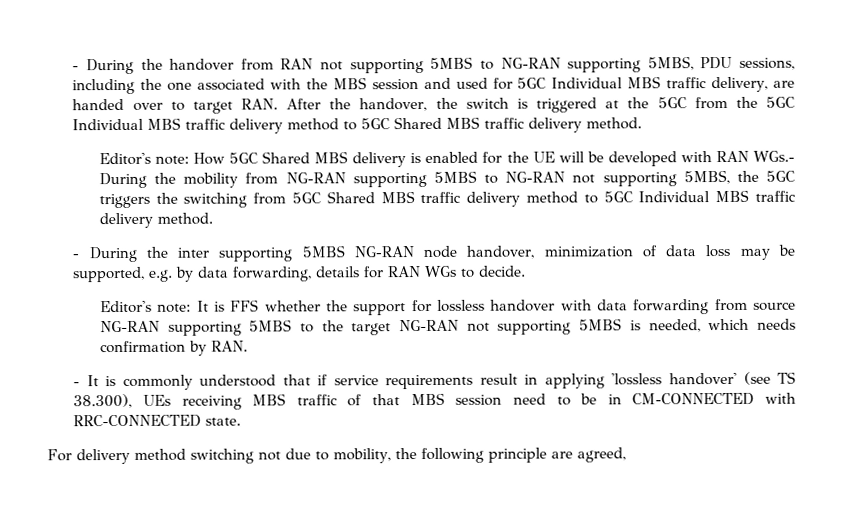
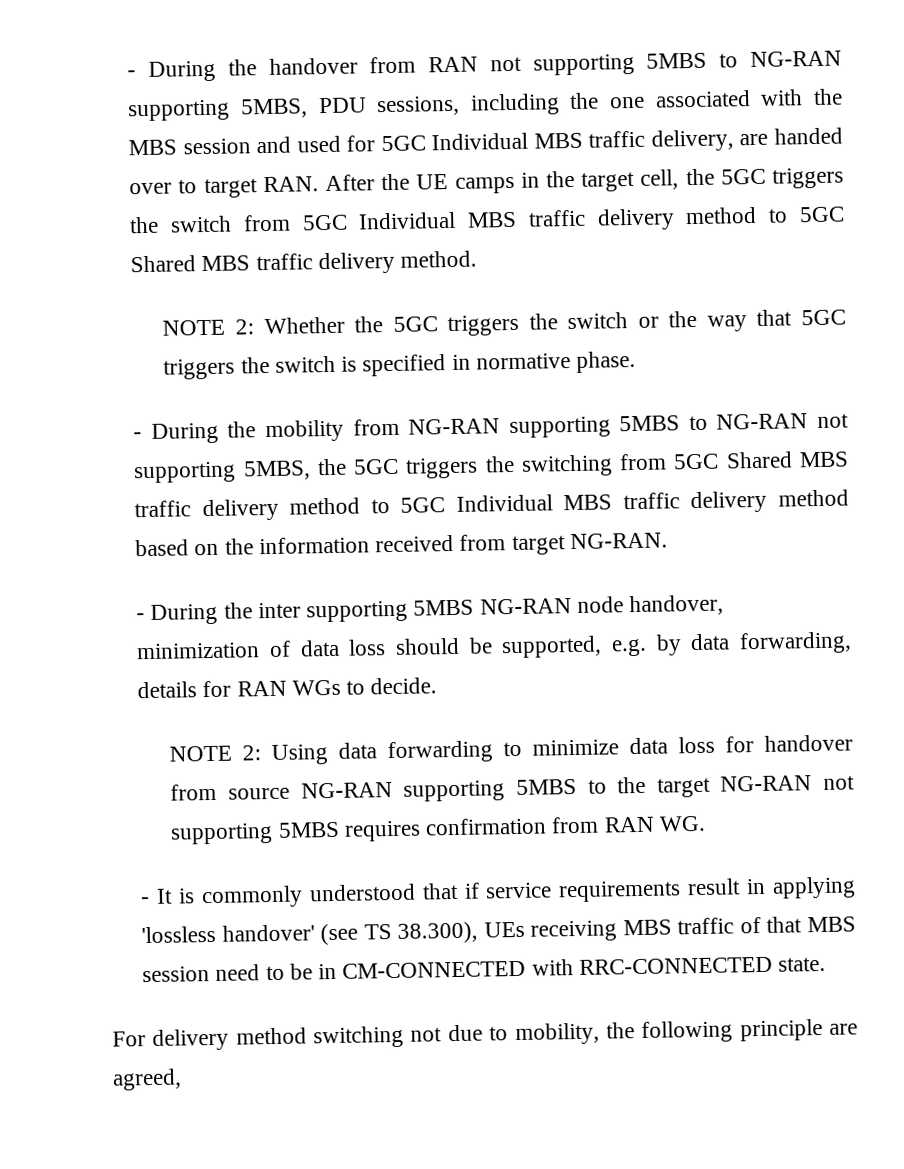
- - During the handover from RAN not supporting 5MBS to NG-RAN supporting 5MBS, PDU sessions, including the one associated with the MBS session and used for 5GC Individual MBS traffic delivery, are handed over to target RAN. After the handover, the switch is triggered at the 5GC from the 5GC Individual MBS traffic delivery method to 5GC Shared MBS traffic delivery method.
+ - During the handover from RAN not supporting 5MBS to NG-RAN supporting 5MBS, PDU sessions, including the one associated with the MBS session and used for 5GC Individual MBS traffic delivery, are handed over to target RAN. After the UE camps in the target cell, the 5GC triggers the switch from 5GC Individual MBS traffic delivery method to 5GC Shared MBS traffic delivery method.
- Editor's note: How 5GC Shared MBS delivery is enabled for the UE will be developed with RAN WGs.- During the mobility from NG-RAN supporting 5MBS to NG-RAN not supporting 5MBS, the 5GC triggers the switching from 5GC Shared MBS traffic delivery method to 5GC Individual MBS traffic delivery method.
+ NOTE 2: Whether the 5GC triggers the switch or the way that 5GC triggers the switch is specified in normative phase.
+ - During the mobility from NG-RAN supporting 5MBS to NG-RAN not supporting 5MBS, the 5GC triggers the switching from 5GC Shared MBS traffic delivery method to 5GC Individual MBS traffic delivery method based on the information received from target NG-RAN.
- - During the inter supporting 5MBS NG-RAN node handover, minimization of data loss may be supported, e.g. by data forwarding, details for RAN WGs to decide.
+ - During the inter supporting 5MBS NG-RAN node handover, minimization of data loss should be supported, e.g. by data forwarding, details for RAN WGs to decide.
- Editor's note: It is FFS whether the support for lossless handover with data forwarding from source NG-RAN supporting 5MBS to the target NG-RAN not supporting 5MBS is needed, which needs confirmation by RAN.
+ NOTE 2: Using data forwarding to minimize data loss for handover from source NG-RAN supporting 5MBS to the target NG-RAN not supporting 5MBS requires confirmation from RAN WG.

